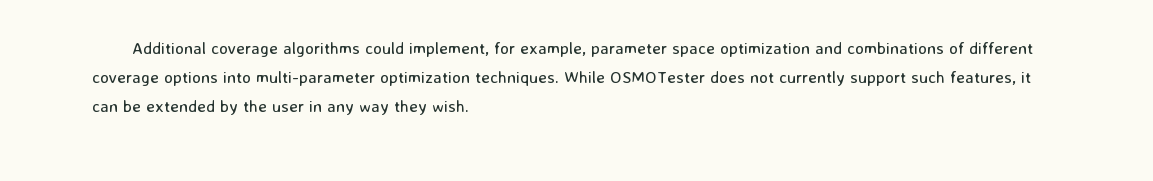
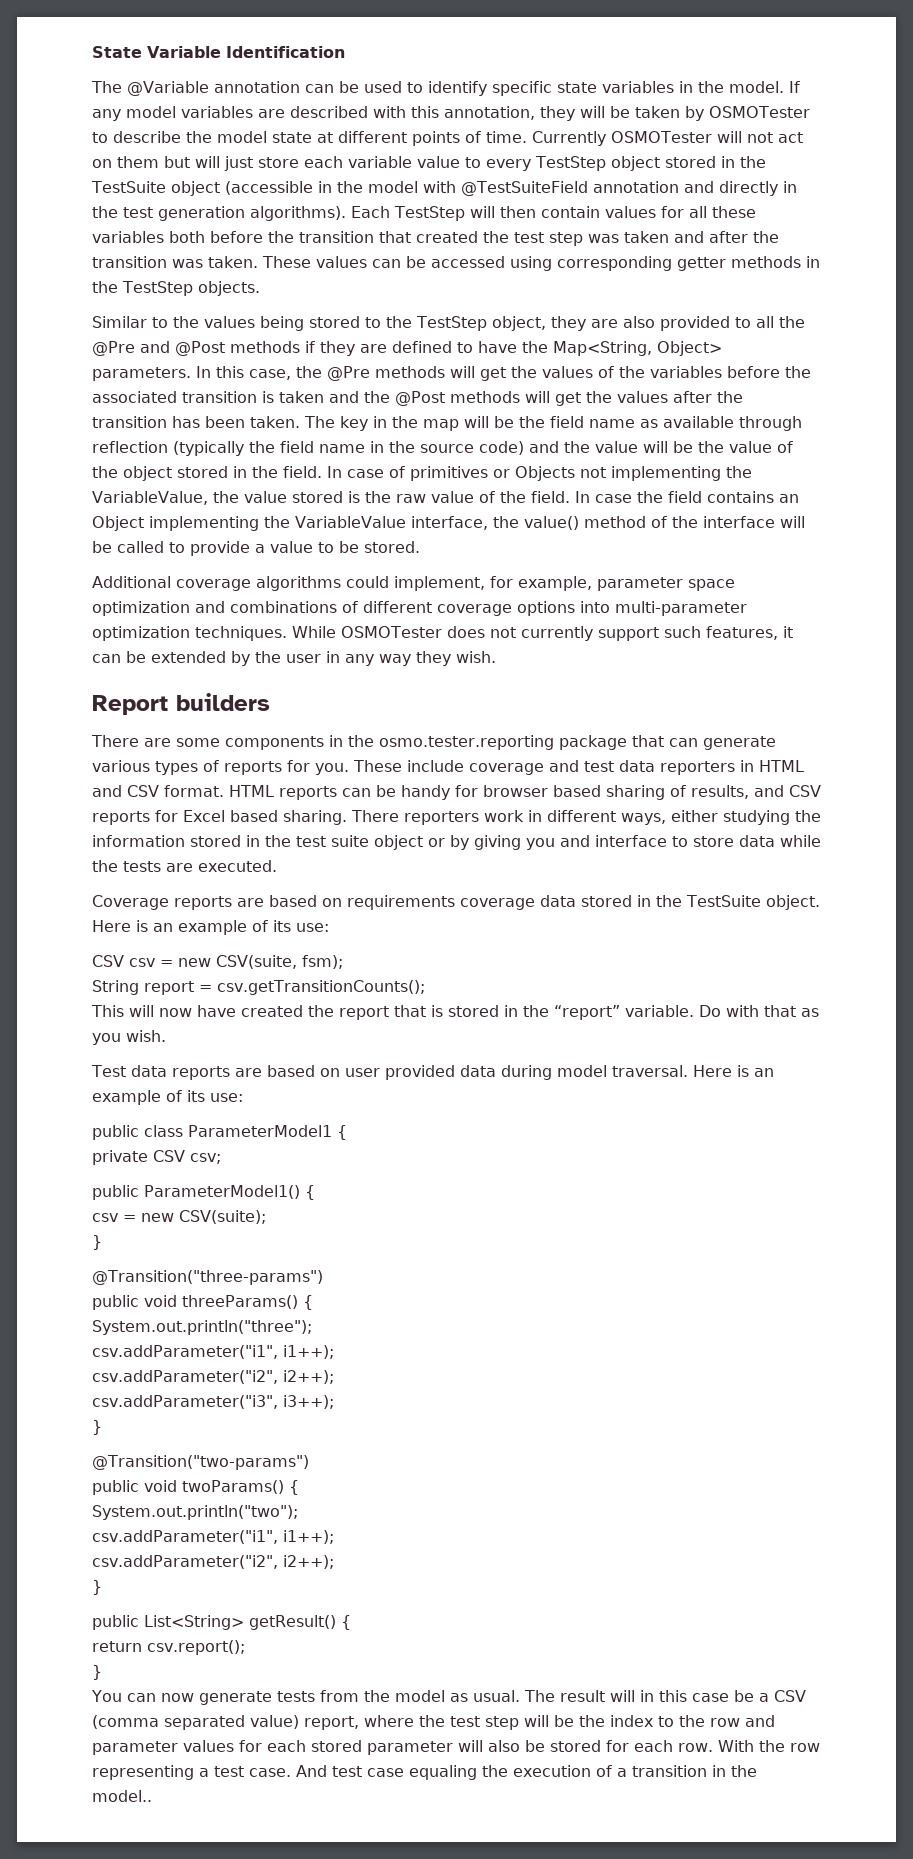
+ State Variable Identification
+ The @Variable annotation can be used to identify specific state variables in the model. If any model variables are described with this annotation, they will be taken by OSMOTester to describe the model state at different points of time. Currently OSMOTester will not act on them but will just store each variable value to every TestStep object stored in the TestSuite object (accessible in the model with @TestSuiteField annotation and directly in the test generation algorithms). Each TestStep will then contain values for all these variables both before the transition that created the test step was taken and after the transition was taken. These values can be accessed using corresponding getter methods in the TestStep objects.
+ Similar to the values being stored to the TestStep object, they are also provided to all the @Pre and @Post methods if they are defined to have the Map<String, Object> parameters. In this case, the @Pre methods will get the values of the variables before the associated transition is taken and the @Post methods will get the values after the transition has been taken. The key in the map will be the field name as available through reflection (typically the field name in the source code) and the value will be the value of the object stored in the field. In case of primitives or Objects not implementing the VariableValue, the value stored is the raw value of the field. In case the field contains an Object implementing the VariableValue interface, the value() method of the interface will be called to provide a value to be stored.
+ Report builders
+ There are some components in the osmo.tester.reporting package that can generate various types of reports for you. These include coverage and test data reporters in HTML and CSV format. HTML reports can be handy for browser based sharing of results, and CSV reports for Excel based sharing. There reporters work in different ways, either studying the information stored in the test suite object or by giving you and interface to store data while the tests are executed.
+ Coverage reports are based on requirements coverage data stored in the TestSuite object. Here is an example of its use:
+ CSV csv = new CSV(suite, fsm);
+ String report = csv.getTransitionCounts();
+ This will now have created the report that is stored in the “report” variable. Do with that as you wish.
+ Test data reports are based on user provided data during model traversal. Here is an example of its use:
+ public class ParameterModel1 {
+ private CSV csv;
+ public ParameterModel1() {
+ csv = new CSV(suite);
+ }
+ @Transition("three-params")
+ public void threeParams() {
+ System.out.println("three");
+ csv.addParameter("i1", i1++);
+ csv.addParameter("i2", i2++);
+ csv.addParameter("i3", i3++);
+ }
+ @Transition("two-params")
+ public void twoParams() {
+ System.out.println("two");
+ csv.addParameter("i1", i1++);
+ csv.addParameter("i2", i2++);
+ }
+ public List<String> getResult() {
+ return csv.report();
+ }
+ You can now generate tests from the model as usual. The result will in this case be a CSV (comma separated value) report, where the test step will be the index to the row and parameter values for each stored parameter will also be stored for each row. With the row representing a test case. And test case equaling the execution of a transition in the model..

